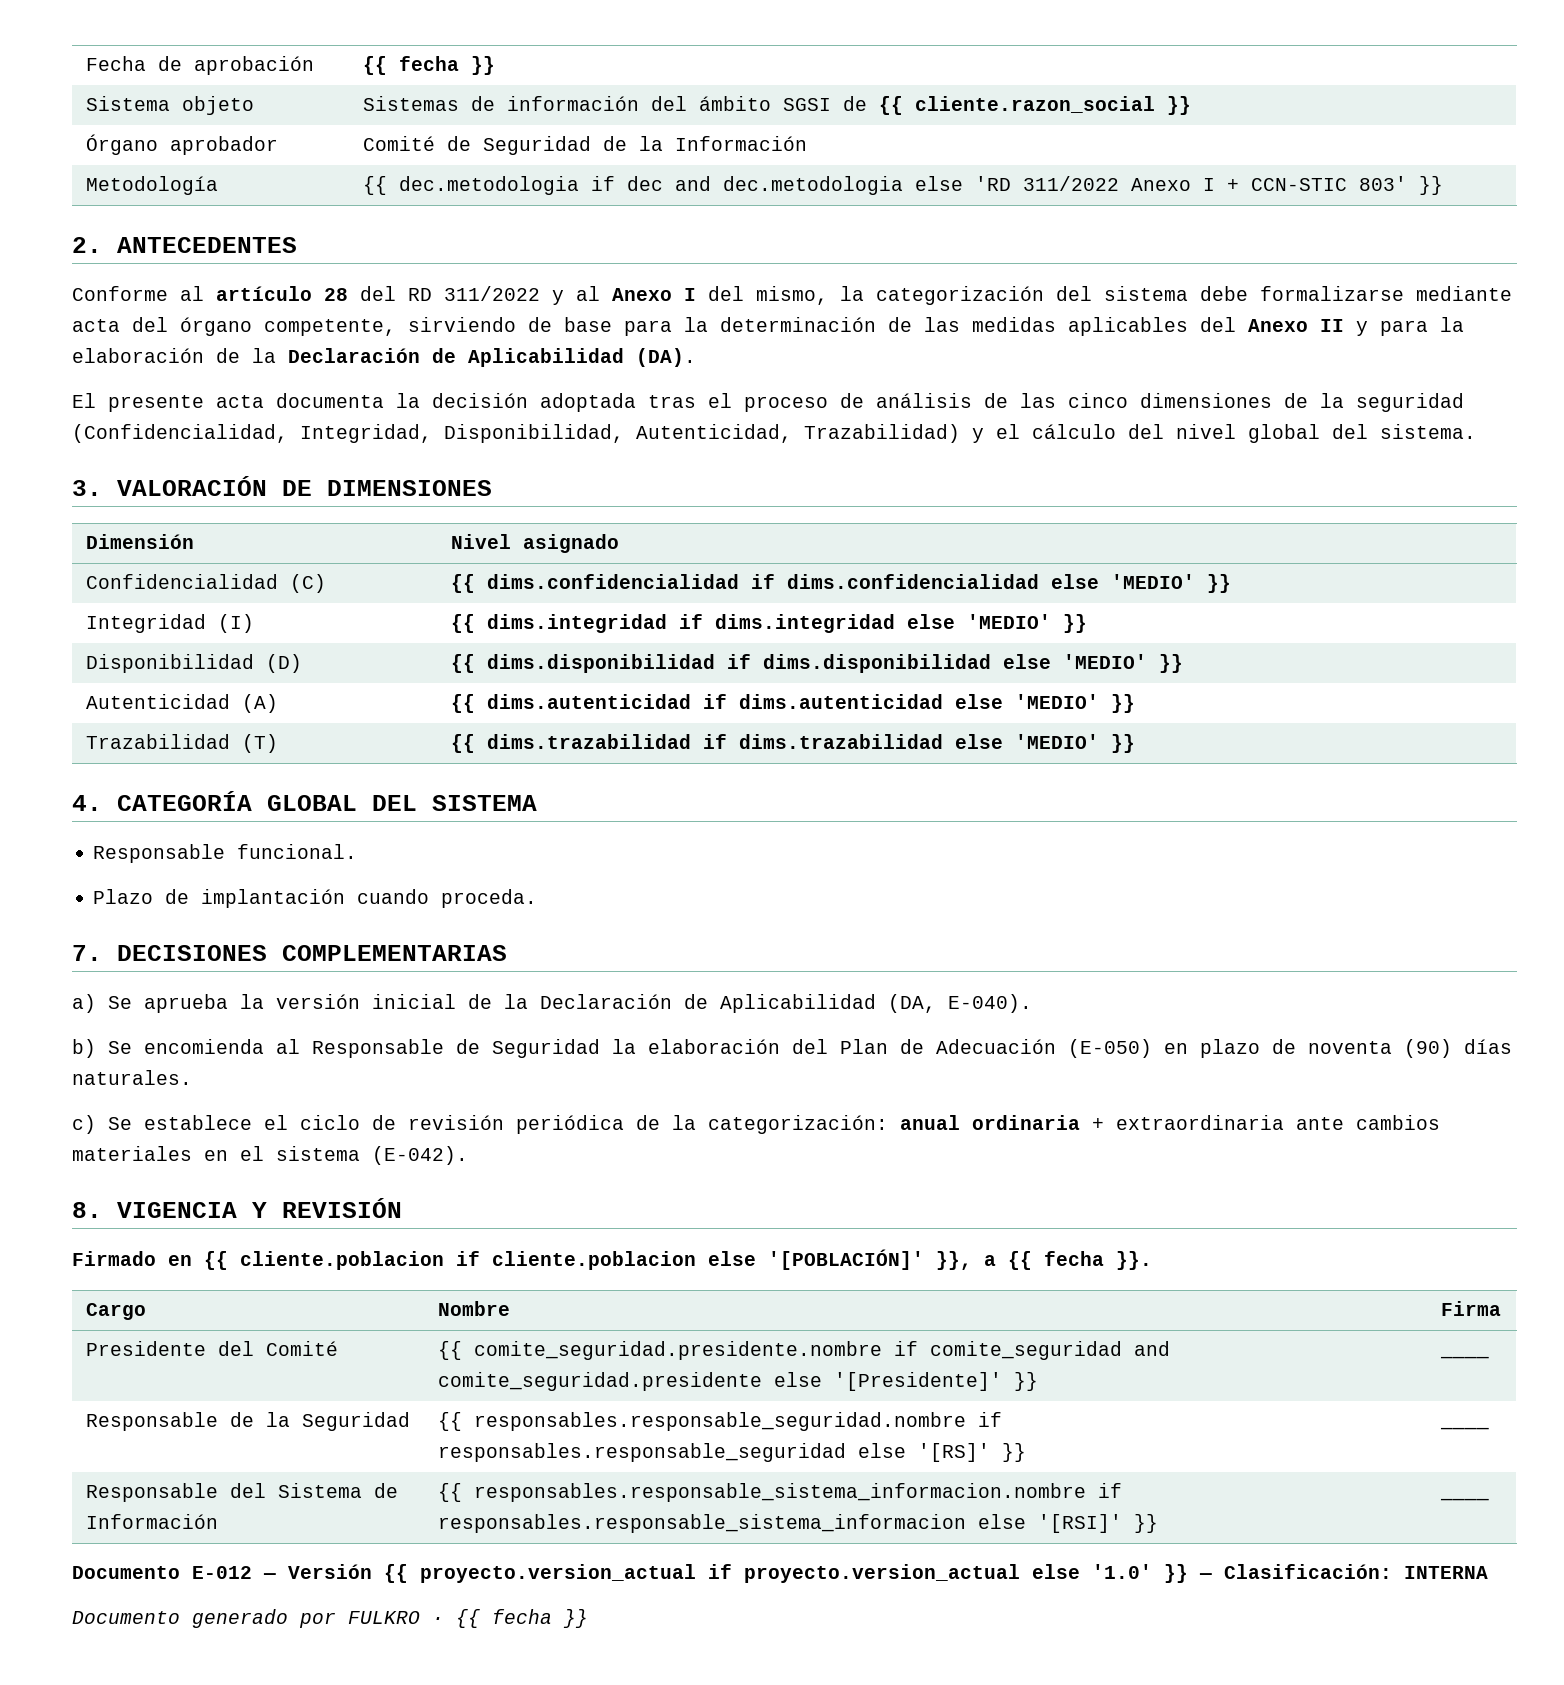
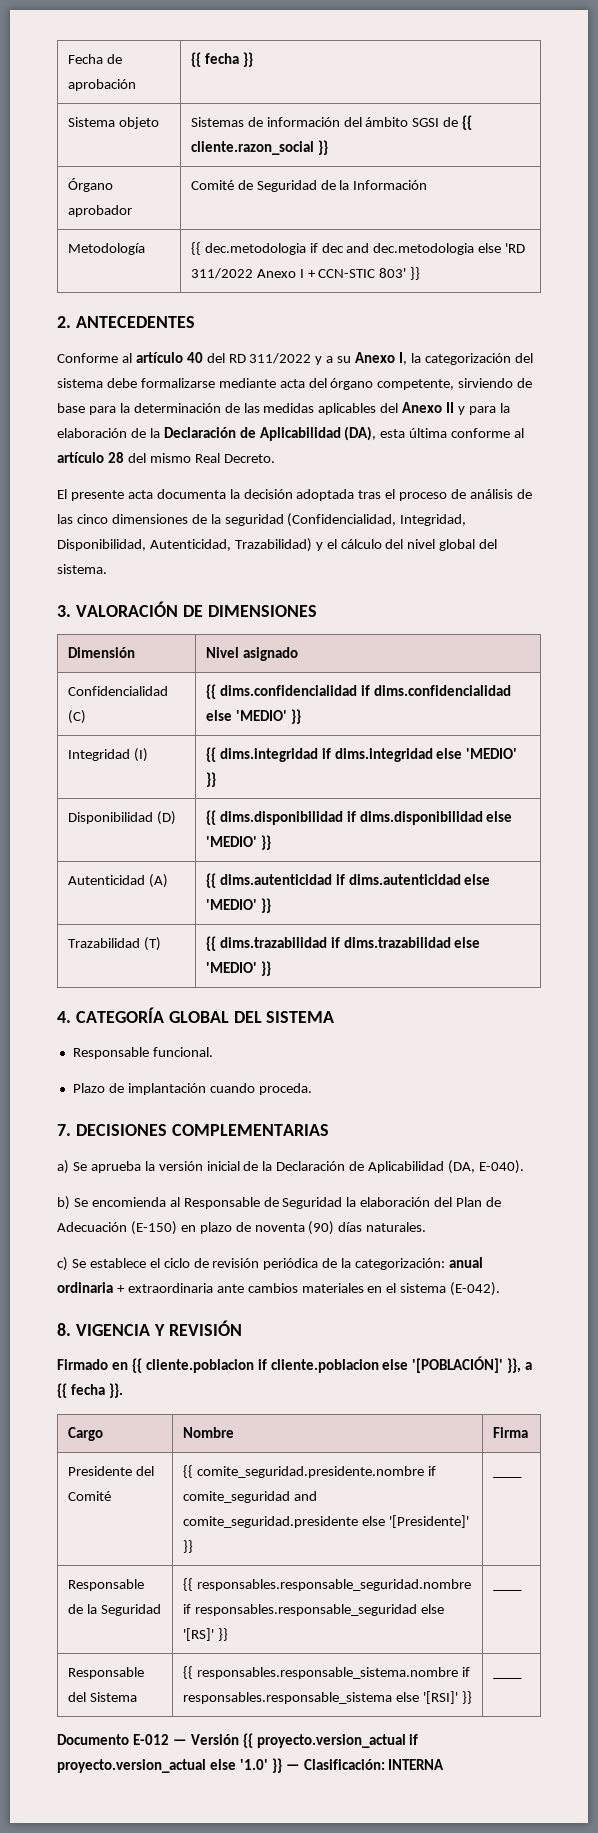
- Conforme al artículo 28 del RD 311/2022 y al Anexo I del mismo, la categorización del sistema debe formalizarse mediante acta del órgano competente, sirviendo de base para la determinación de las medidas aplicables del Anexo II y para la elaboración de la Declaración de Aplicabilidad (DA).
+ Conforme al artículo 40 del RD 311/2022 y a su Anexo I, la categorización del sistema debe formalizarse mediante acta del órgano competente, sirviendo de base para la determinación de las medidas aplicables del Anexo II y para la elaboración de la Declaración de Aplicabilidad (DA), esta última conforme al artículo 28 del mismo Real Decreto.
- b) Se encomienda al Responsable de Seguridad la elaboración del Plan de Adecuación (E-050) en plazo de noventa (90) días naturales.
+ b) Se encomienda al Responsable de Seguridad la elaboración del Plan de Adecuación (E-150) en plazo de noventa (90) días naturales.
- Responsable del Sistema de Información | {{ responsables.responsable_sistema_informacion.nombre if responsables.responsable_sistema_informacion else '[RSI]' }} | ____
+ Responsable del Sistema | {{ responsables.responsable_sistema.nombre if responsables.responsable_sistema else '[RSI]' }} | ____
- Documento generado por FULKRO · {{ fecha }}

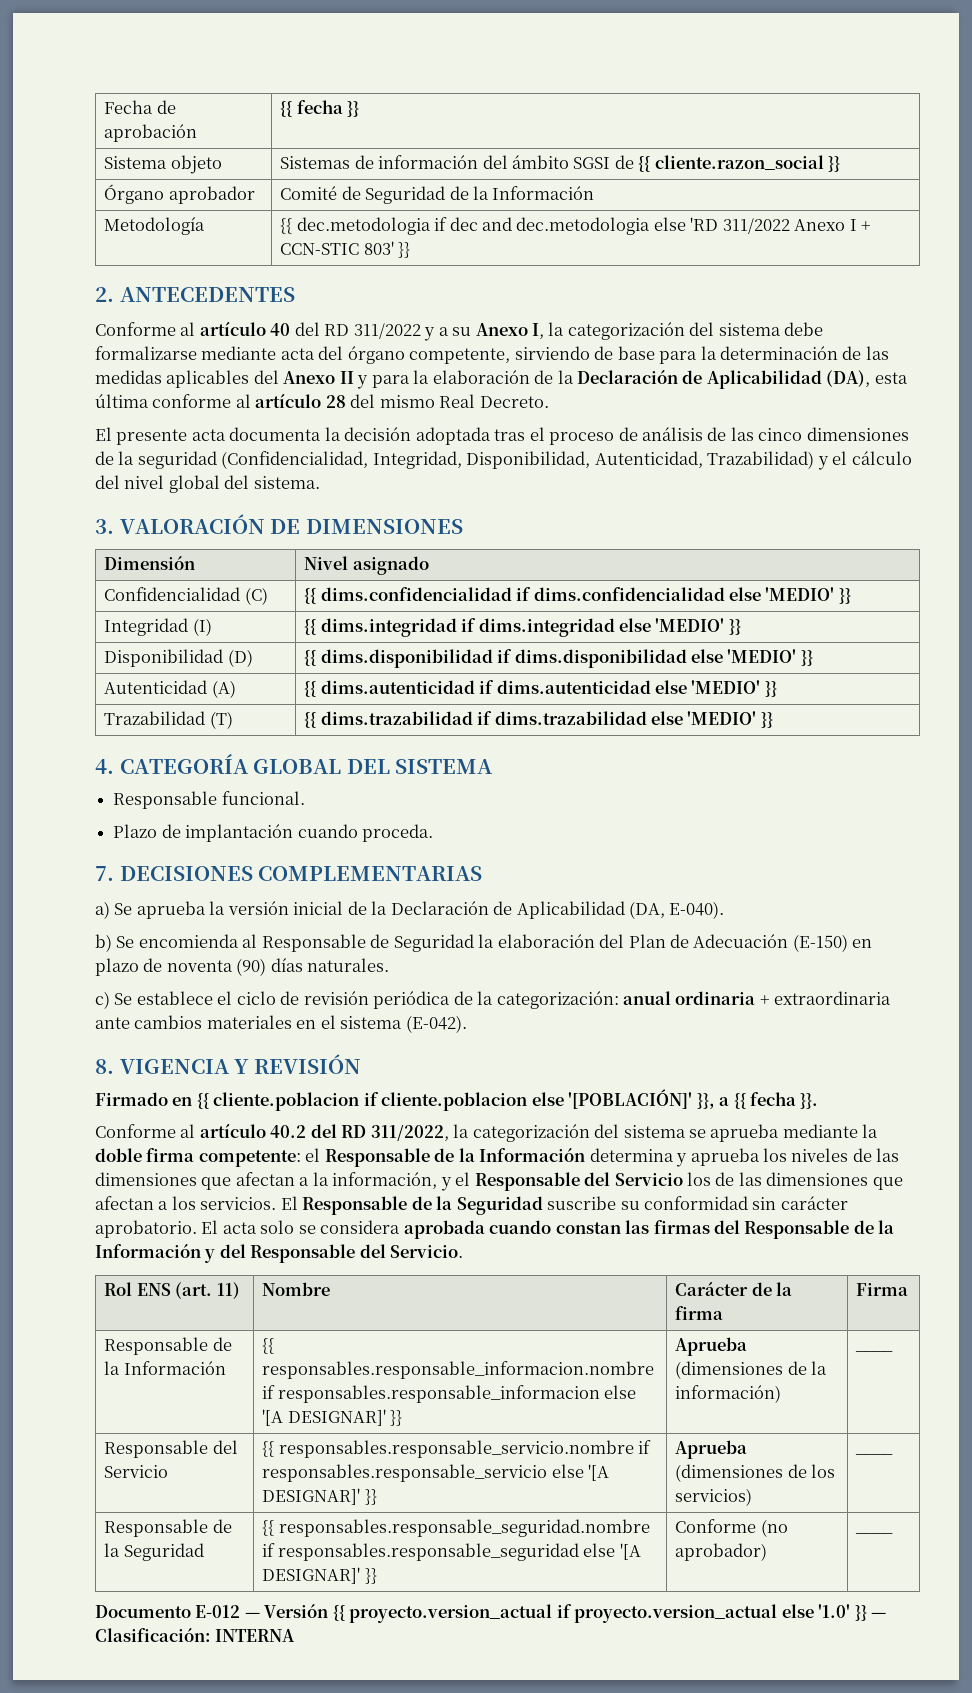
- Cargo | Nombre | Firma
- Presidente del Comité | {{ comite_seguridad.presidente.nombre if comite_seguridad and comite_seguridad.presidente else '[Presidente]' }} | ____
+ Conforme al artículo 40.2 del RD 311/2022, la categorización del sistema se aprueba mediante la doble firma competente: el Responsable de la Información determina y aprueba los niveles de las dimensiones que afectan a la información, y el Responsable del Servicio los de las dimensiones que afectan a los servicios. El Responsable de la Seguridad suscribe su conformidad sin carácter aprobatorio. El acta solo se considera aprobada cuando constan las firmas del Responsable de la Información y del Responsable del Servicio.
+ Rol ENS (art. 11) | Nombre | Carácter de la firma | Firma
+ Responsable de la Información | {{ responsables.responsable_informacion.nombre if responsables.responsable_informacion else '[A DESIGNAR]' }} | Aprueba (dimensiones de la información) | ____
+ Responsable del Servicio | {{ responsables.responsable_servicio.nombre if responsables.responsable_servicio else '[A DESIGNAR]' }} | Aprueba (dimensiones de los servicios) | ____
- Responsable de la Seguridad | {{ responsables.responsable_seguridad.nombre if responsables.responsable_seguridad else '[RS]' }} | ____
- Responsable del Sistema | {{ responsables.responsable_sistema.nombre if responsables.responsable_sistema else '[RSI]' }} | ____
+ Responsable de la Seguridad | {{ responsables.responsable_seguridad.nombre if responsables.responsable_seguridad else '[A DESIGNAR]' }} | Conforme (no aprobador) | ____

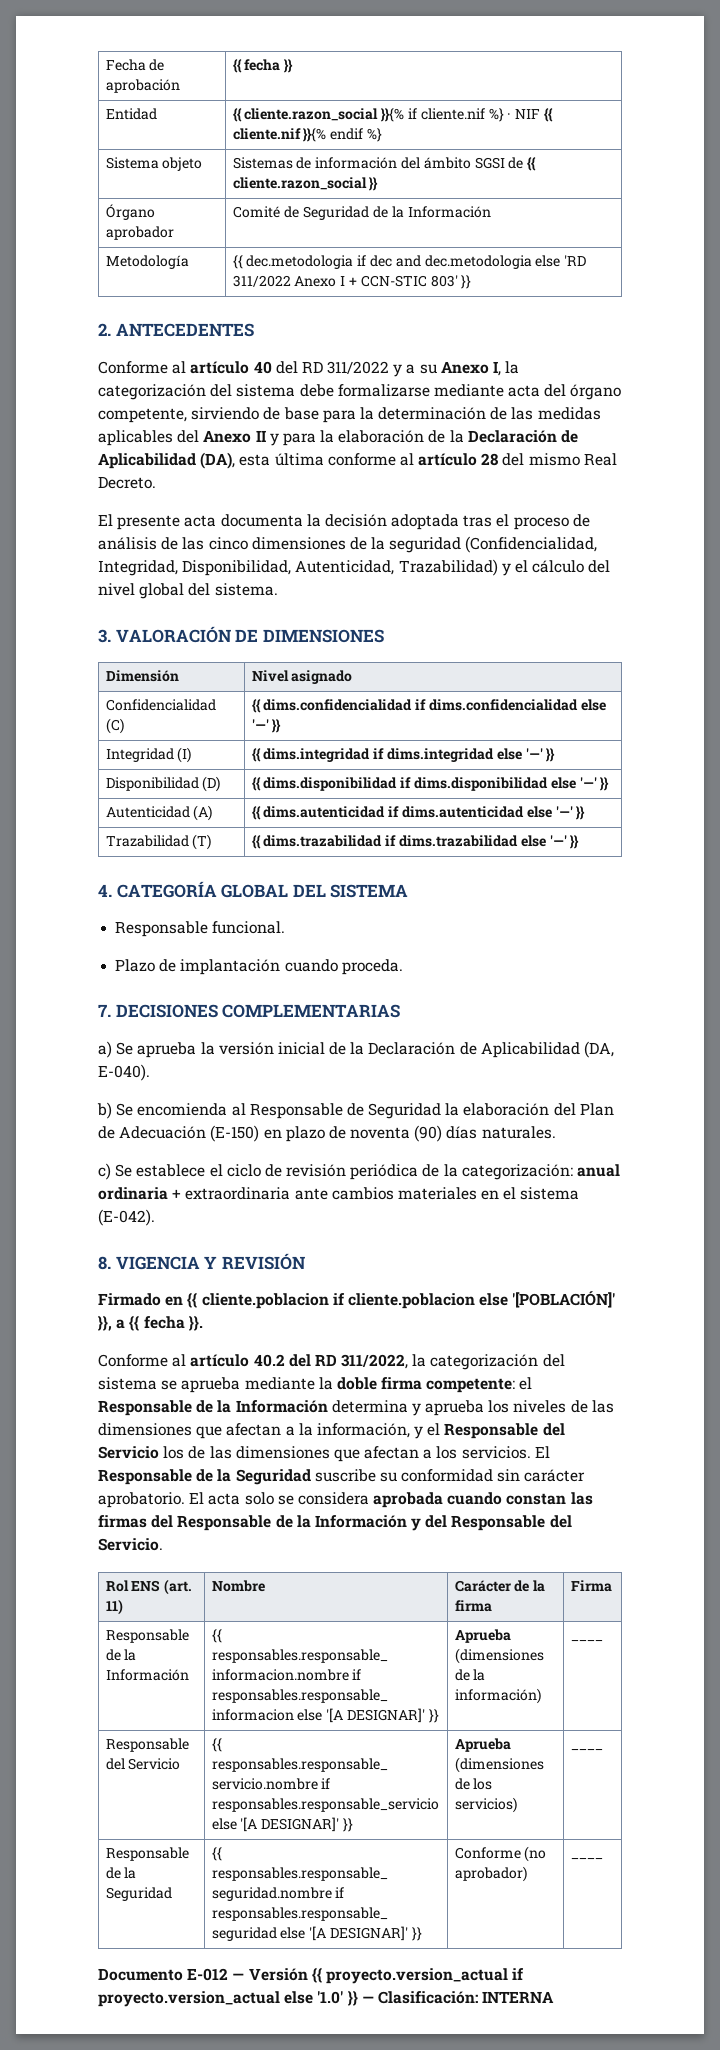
+ Entidad | {{ cliente.razon_social }}{% if cliente.nif %} · NIF {{ cliente.nif }}{% endif %}
- Confidencialidad (C) | {{ dims.confidencialidad if dims.confidencialidad else 'MEDIO' }}
+ Confidencialidad (C) | {{ dims.confidencialidad if dims.confidencialidad else '—' }}
- Integridad (I) | {{ dims.integridad if dims.integridad else 'MEDIO' }}
+ Integridad (I) | {{ dims.integridad if dims.integridad else '—' }}
- Disponibilidad (D) | {{ dims.disponibilidad if dims.disponibilidad else 'MEDIO' }}
+ Disponibilidad (D) | {{ dims.disponibilidad if dims.disponibilidad else '—' }}
- Autenticidad (A) | {{ dims.autenticidad if dims.autenticidad else 'MEDIO' }}
+ Autenticidad (A) | {{ dims.autenticidad if dims.autenticidad else '—' }}
- Trazabilidad (T) | {{ dims.trazabilidad if dims.trazabilidad else 'MEDIO' }}
+ Trazabilidad (T) | {{ dims.trazabilidad if dims.trazabilidad else '—' }}

